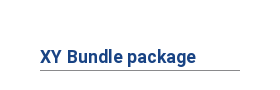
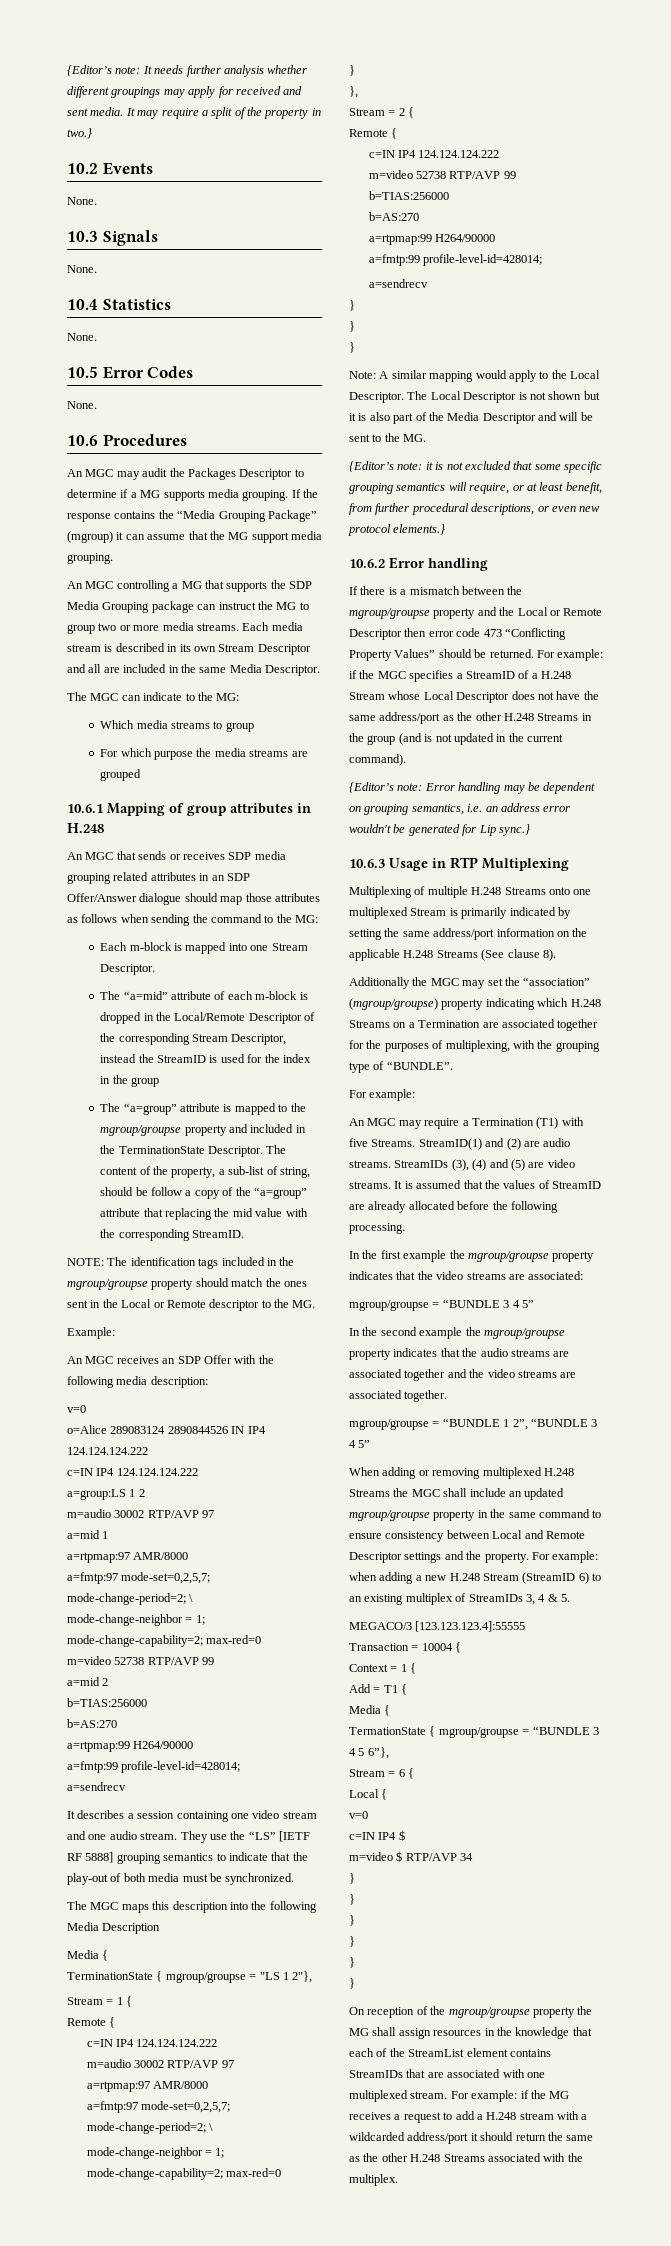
- XY Bundle package
+ {Editor’s note: It needs further analysis whether different groupings may apply for received and sent media. It may require a split of the property in two.}
+ 10.2 Events
+ None.
+ 10.3 Signals
+ None.
+ 10.4 Statistics
+ None.
+ 10.5 Error Codes
+ None.
+ 10.6 Procedures
+ An MGC may audit the Packages Descriptor to determine if a MG supports media grouping. If the response contains the “Media Grouping Package” (mgroup) it can assume that the MG support media grouping.
+ An MGC controlling a MG that supports the SDP Media Grouping package can instruct the MG to group two or more media streams. Each media stream is described in its own Stream Descriptor and all are included in the same Media Descriptor.
+ The MGC can indicate to the MG:
+ Which media streams to group
+ For which purpose the media streams are grouped
+ 10.6.1 Mapping of group attributes in H.248
+ An MGC that sends or receives SDP media grouping related attributes in an SDP Offer/Answer dialogue should map those attributes as follows when sending the command to the MG:
+ Each m-block is mapped into one Stream Descriptor.
+ The “a=mid” attribute of each m-block is dropped in the Local/Remote Descriptor of the corresponding Stream Descriptor, instead the StreamID is used for the index in the group
+ The “a=group” attribute is mapped to the mgroup/groupse property and included in the TerminationState Descriptor. The content of the property, a sub-list of string, should be follow a copy of the “a=group” attribute that replacing the mid value with the corresponding StreamID.
+ NOTE: The identification tags included in the mgroup/groupse property should match the ones sent in the Local or Remote descriptor to the MG.
+ Example:
+ An MGC receives an SDP Offer with the following media description:
+ v=0
+ o=Alice 289083124 2890844526 IN IP4 124.124.124.222
+ c=IN IP4 124.124.124.222
+ a=group:LS 1 2
+ m=audio 30002 RTP/AVP 97
+ a=mid 1
+ a=rtpmap:97 AMR/8000
+ a=fmtp:97 mode-set=0,2,5,7; mode-change-period=2; \
+ mode-change-neighbor = 1; mode-change-capability=2; max-red=0
+ m=video 52738 RTP/AVP 99
+ a=mid 2
+ b=TIAS:256000
+ b=AS:270
+ a=rtpmap:99 H264/90000
+ a=fmtp:99 profile-level-id=428014;
+ a=sendrecv
+ It describes a session containing one video stream and one audio stream. They use the “LS” [IETF RF 5888] grouping semantics to indicate that the play-out of both media must be synchronized.
+ The MGC maps this description into the following Media Description
+ Media {
+ TerminationState { mgroup/groupse = "LS 1 2"},
+ Stream = 1 {
+ Remote {
+ c=IN IP4 124.124.124.222
+ m=audio 30002 RTP/AVP 97
+ a=rtpmap:97 AMR/8000
+ a=fmtp:97 mode-set=0,2,5,7; mode-change-period=2; \
+ mode-change-neighbor = 1; mode-change-capability=2; max-red=0
+ }
+ },
+ Stream = 2 {
+ Remote {
+ c=IN IP4 124.124.124.222
+ m=video 52738 RTP/AVP 99
+ b=TIAS:256000
+ b=AS:270
+ a=rtpmap:99 H264/90000
+ a=fmtp:99 profile-level-id=428014;
+ a=sendrecv
+ }
+ }
+ }
+ Note: A similar mapping would apply to the Local Descriptor. The Local Descriptor is not shown but it is also part of the Media Descriptor and will be sent to the MG.
+ {Editor’s note: it is not excluded that some specific grouping semantics will require, or at least benefit, from further procedural descriptions, or even new protocol elements.}
+ 10.6.2 Error handling
+ If there is a mismatch between the mgroup/groupse property and the Local or Remote Descriptor then error code 473 “Conflicting Property Values” should be returned. For example: if the MGC specifies a StreamID of a H.248 Stream whose Local Descriptor does not have the same address/port as the other H.248 Streams in the group (and is not updated in the current command).
+ {Editor’s note: Error handling may be dependent on grouping semantics, i.e. an address error wouldn't be generated for Lip sync.}
+ 10.6.3 Usage in RTP Multiplexing
+ Multiplexing of multiple H.248 Streams onto one multiplexed Stream is primarily indicated by setting the same address/port information on the applicable H.248 Streams (See clause 8).
+ Additionally the MGC may set the “association” (mgroup/groupse) property indicating which H.248 Streams on a Termination are associated together for the purposes of multiplexing, with the grouping type of “BUNDLE”.
+ For example:
+ An MGC may require a Termination (T1) with five Streams. StreamID(1) and (2) are audio streams. StreamIDs (3), (4) and (5) are video streams. It is assumed that the values of StreamID are already allocated before the following processing.
+ In the first example the mgroup/groupse property indicates that the video streams are associated:
+ mgroup/groupse = “BUNDLE 3 4 5”
+ In the second example the mgroup/groupse property indicates that the audio streams are associated together and the video streams are associated together.
+ mgroup/groupse = “BUNDLE 1 2”, “BUNDLE 3 4 5”
+ When adding or removing multiplexed H.248 Streams the MGC shall include an updated mgroup/groupse property in the same command to ensure consistency between Local and Remote Descriptor settings and the property. For example: when adding a new H.248 Stream (StreamID 6) to an existing multiplex of StreamIDs 3, 4 & 5.
+ MEGACO/3 [123.123.123.4]:55555
+ Transaction = 10004 {
+ Context = 1 {
+ Add = T1 {
+ Media {
+ TermationState { mgroup/groupse = “BUNDLE 3 4 5 6”},
+ Stream = 6 {
+ Local {
+ v=0
+ c=IN IP4 $
+ m=video $ RTP/AVP 34
+ }
+ }
+ }
+ }
+ }
+ }
+ On reception of the mgroup/groupse property the MG shall assign resources in the knowledge that each of the StreamList element contains StreamIDs that are associated with one multiplexed stream. For example: if the MG receives a request to add a H.248 stream with a wildcarded address/port it should return the same as the other H.248 Streams associated with the multiplex.

